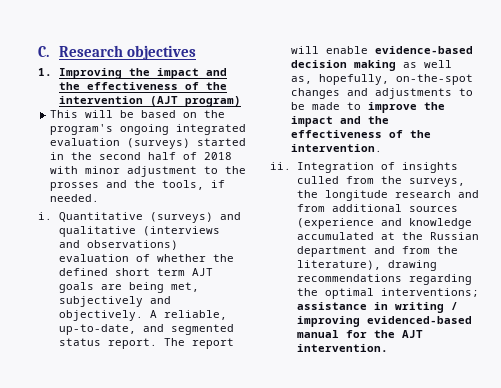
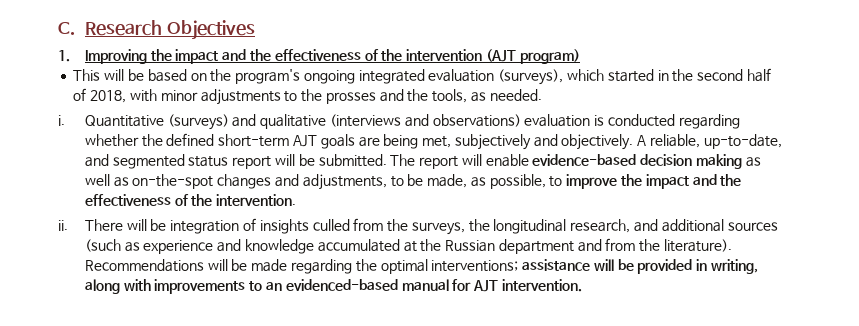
- C. Research objectives
+ C. Research Objectives
- This will be based on the program's ongoing integrated evaluation (surveys) started in the second half of 2018 with minor adjustment to the prosses and the tools, if needed.
+ This will be based on the program's ongoing integrated evaluation (surveys), which started in the second half of 2018, with minor adjustments to the prosses and the tools, as needed.
- Quantitative (surveys) and qualitative (interviews and observations) evaluation of whether the defined short term AJT goals are being met, subjectively and objectively.
+ Quantitative (surveys) and qualitative (interviews and observations) evaluation is conducted regarding whether the defined short-term AJT goals are being met, subjectively and objectively.
- A reliable, up-to-date, and segmented status report.
+ A reliable, up-to-date, and segmented status report will be submitted.
- The report will enable evidence-based decision making as well as, hopefully, on-the-spot changes and adjustments to be made to improve the impact and the effectiveness of the intervention.
+ The report will enable evidence-based decision making as well as on-the-spot changes and adjustments, to be made, as possible, to improve the impact and the effectiveness of the intervention.
- Integration of insights culled from the surveys, the longitude research and from additional sources (experience and knowledge accumulated at the Russian department and from the literature), drawing recommendations regarding the optimal interventions; assistance in writing / improving evidenced-based manual for the AJT intervention.
+ There will be integration of insights culled from the surveys, the longitudinal research, and additional sources (such as experience and knowledge accumulated at the Russian department and from the literature). Recommendations will be made regarding the optimal interventions; assistance will be provided in writing, along with improvements to an evidenced-based manual for AJT intervention.

